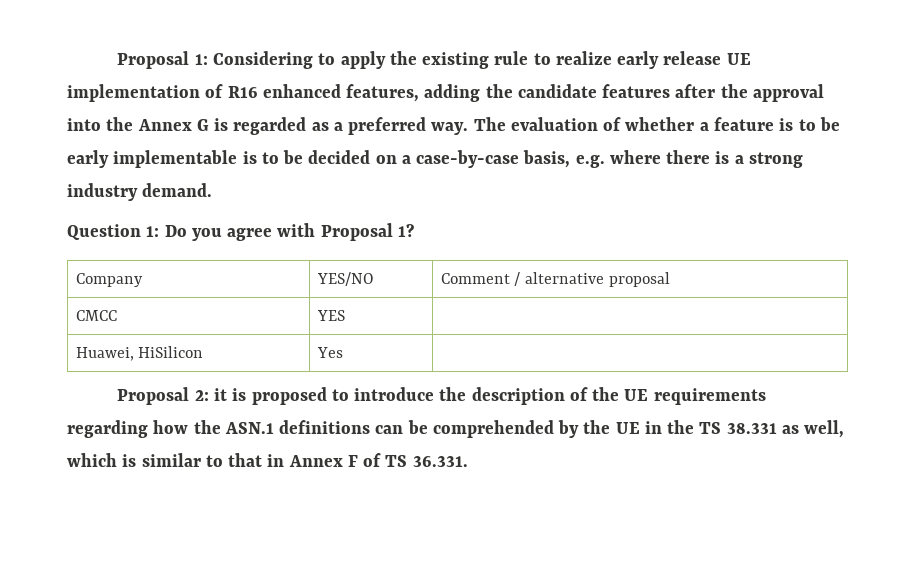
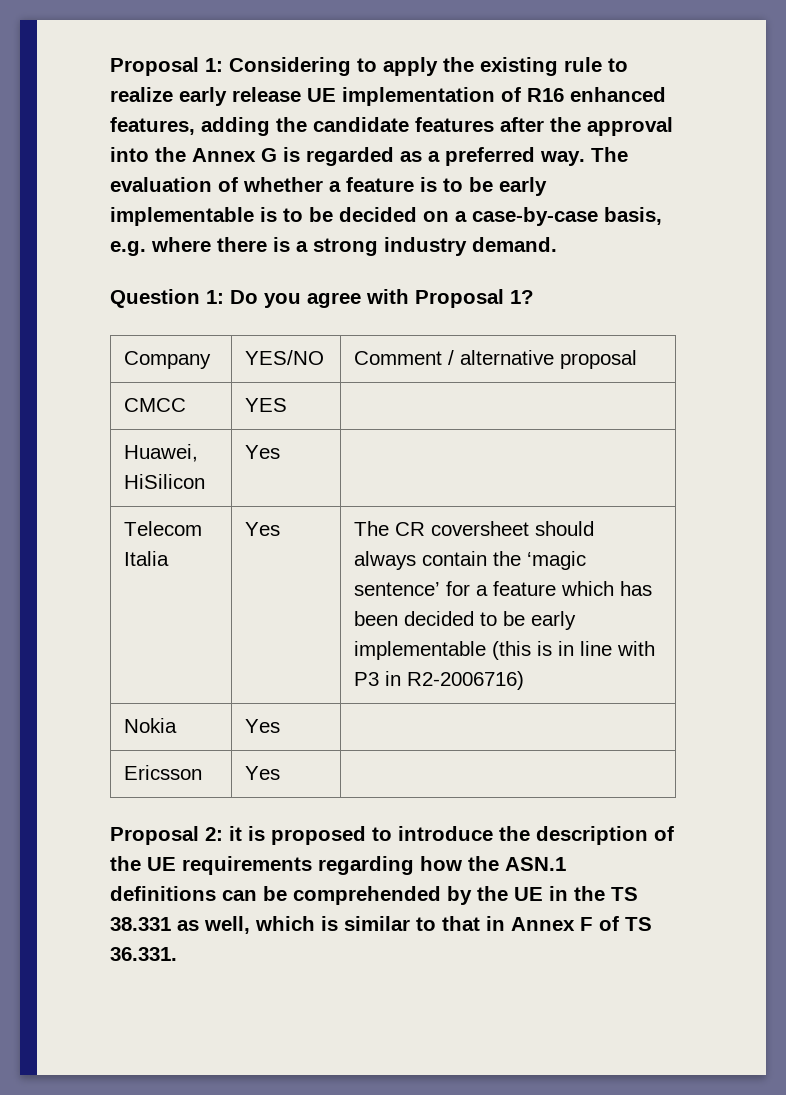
+ Telecom Italia | Yes | The CR coversheet should always contain the ‘magic sentence’ for a feature which has been decided to be early implementable (this is in line with P3 in R2-2006716)
+ Nokia | Yes |
+ Ericsson | Yes |

